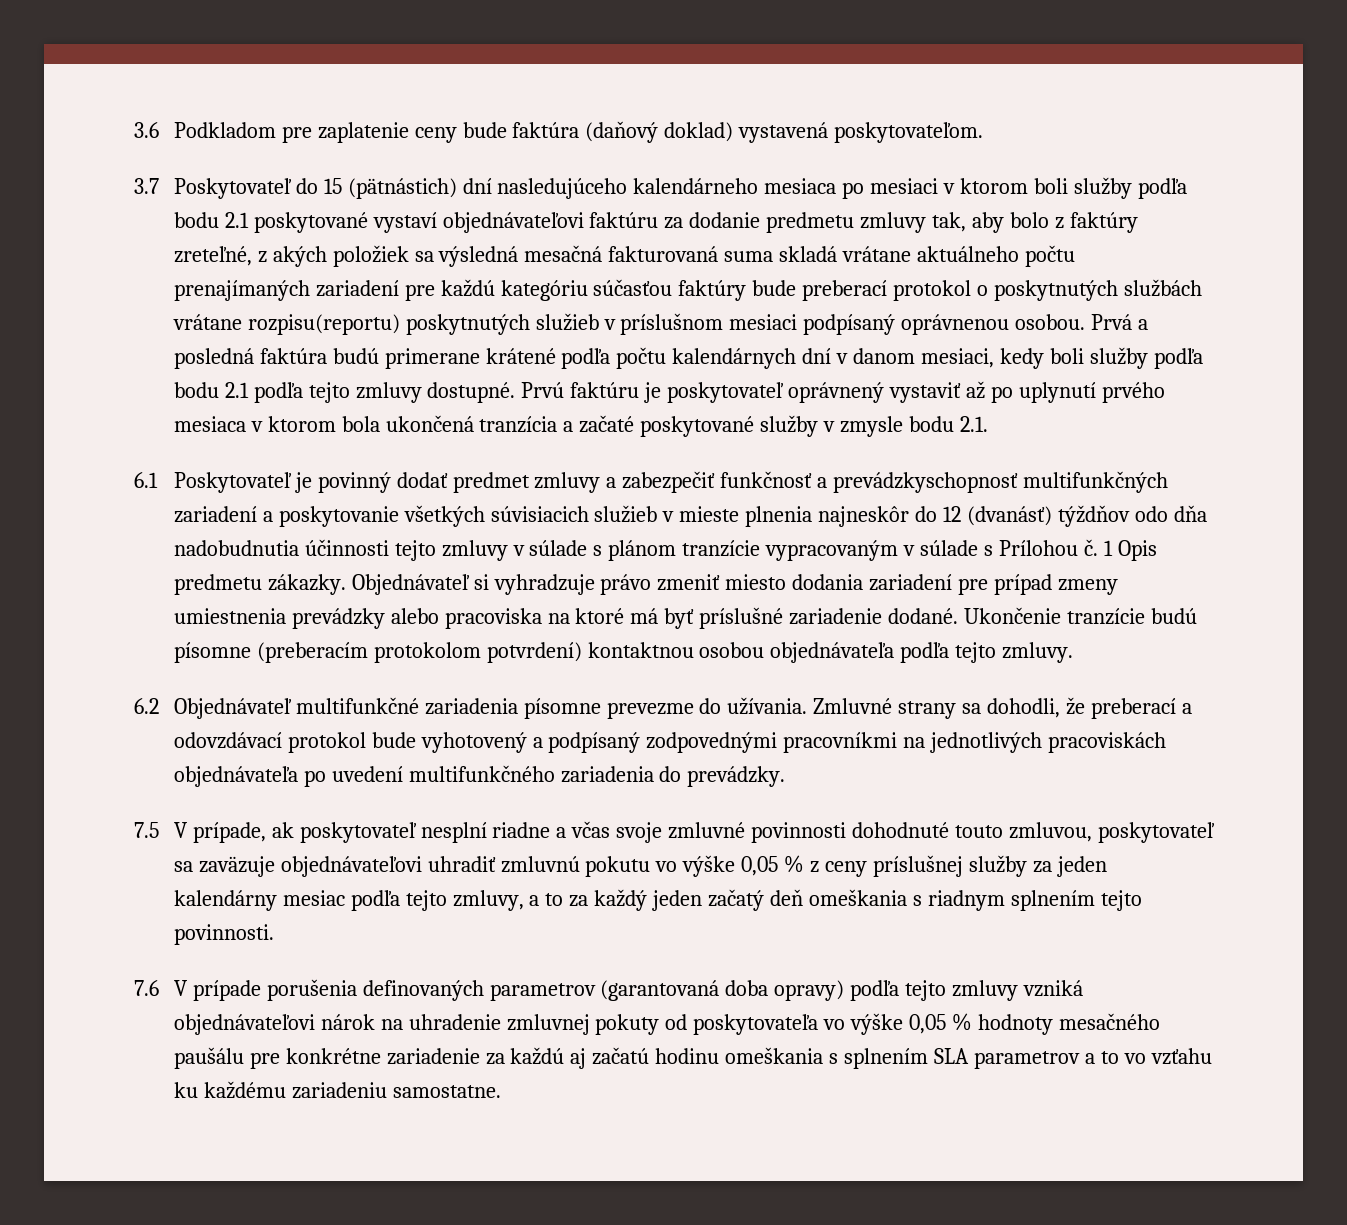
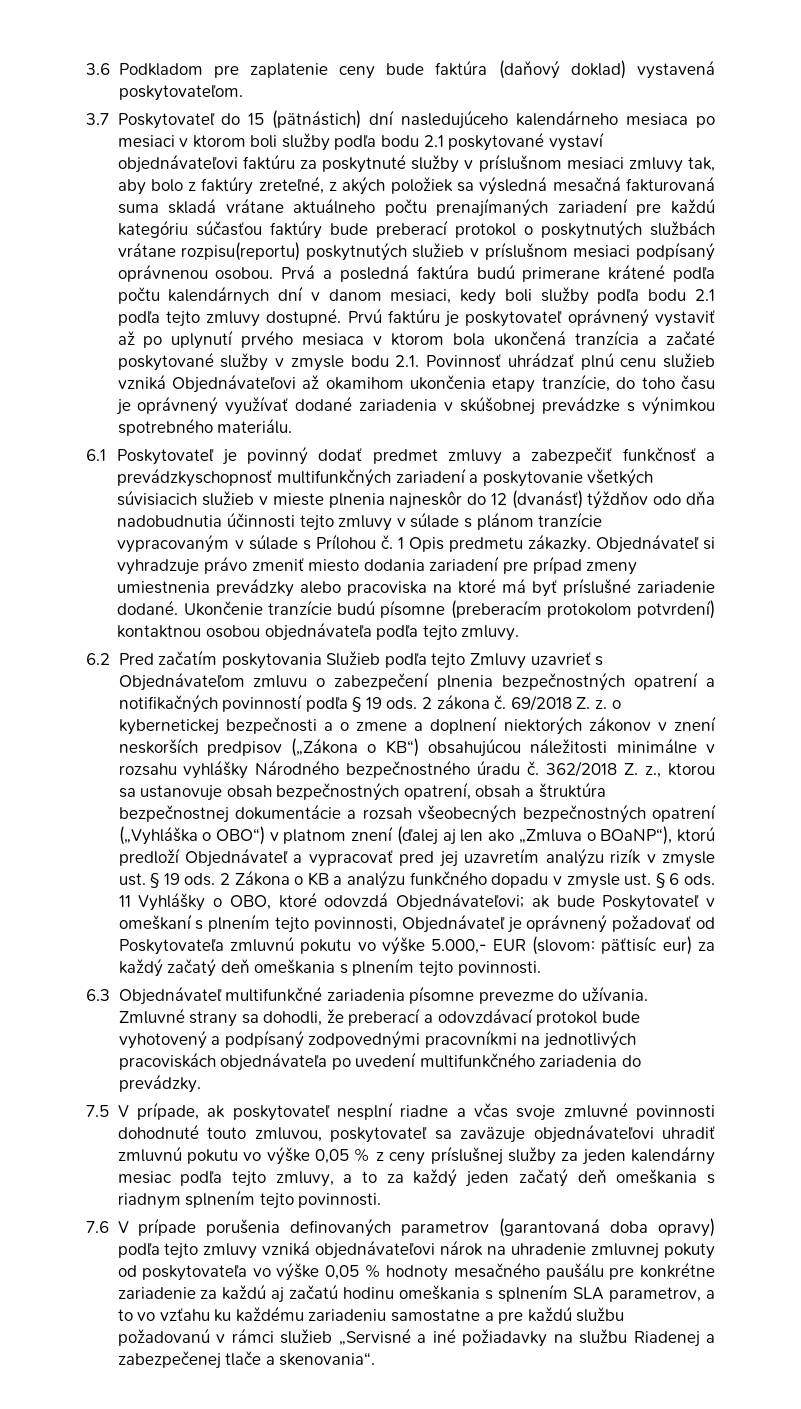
- 3.7 Poskytovateľ do 15 (pätnástich) dní nasledujúceho kalendárneho mesiaca po mesiaci v ktorom boli služby podľa bodu 2.1 poskytované vystaví objednávateľovi faktúru za dodanie predmetu zmluvy tak, aby bolo z faktúry zreteľné, z akých položiek sa výsledná mesačná fakturovaná suma skladá vrátane aktuálneho počtu prenajímaných zariadení pre každú kategóriu súčasťou faktúry bude preberací protokol o poskytnutých službách vrátane rozpisu(reportu) poskytnutých služieb v príslušnom mesiaci podpísaný oprávnenou osobou.
+ 3.7 Poskytovateľ do 15 (pätnástich) dní nasledujúceho kalendárneho mesiaca po mesiaci v ktorom boli služby podľa bodu 2.1 poskytované vystaví objednávateľovi faktúru za poskytnuté služby v príslušnom mesiaci zmluvy tak, aby bolo z faktúry zreteľné, z akých položiek sa výsledná mesačná fakturovaná suma skladá vrátane aktuálneho počtu prenajímaných zariadení pre každú kategóriu súčasťou faktúry bude preberací protokol o poskytnutých službách vrátane rozpisu(reportu) poskytnutých služieb v príslušnom mesiaci podpísaný oprávnenou osobou.
- Prvú faktúru je poskytovateľ oprávnený vystaviť až po uplynutí prvého mesiaca v ktorom bola ukončená tranzícia a začaté poskytované služby v zmysle bodu 2.1.
+ Prvú faktúru je poskytovateľ oprávnený vystaviť až po uplynutí prvého mesiaca v ktorom bola ukončená tranzícia a začaté poskytované služby v zmysle bodu 2.1. Povinnosť uhrádzať plnú cenu služieb vzniká Objednávateľovi až okamihom ukončenia etapy tranzície, do toho času je oprávnený využívať dodané zariadenia v skúšobnej prevádzke s výnimkou spotrebného materiálu.
- 6.2 Objednávateľ multifunkčné zariadenia písomne prevezme do užívania.
+ 6.2 Pred začatím poskytovania Služieb podľa tejto Zmluvy uzavrieť s Objednávateľom zmluvu o zabezpečení plnenia bezpečnostných opatrení a notifikačných povinností podľa § 19 ods. 2 zákona č. 69/2018 Z. z. o kybernetickej bezpečnosti a o zmene a doplnení niektorých zákonov v znení neskorších predpisov („Zákona o KB“) obsahujúcou náležitosti minimálne v rozsahu vyhlášky Národného bezpečnostného úradu č. 362/2018 Z. z., ktorou sa ustanovuje obsah bezpečnostných opatrení, obsah a štruktúra bezpečnostnej dokumentácie a rozsah všeobecných bezpečnostných opatrení („Vyhláška o OBO“) v platnom znení (ďalej aj len ako „Zmluva o BOaNP“), ktorú predloží Objednávateľ a vypracovať pred jej uzavretím analýzu rizík v zmysle ust. § 19 ods. 2 Zákona o KB a analýzu funkčného dopadu v zmysle ust. § 6 ods. 11 Vyhlášky o OBO, ktoré odovzdá Objednávateľovi; ak bude Poskytovateľ v omeškaní s plnením tejto povinnosti, Objednávateľ je oprávnený požadovať od Poskytovateľa zmluvnú pokutu vo výške 5.000,- EUR (slovom: päťtisíc eur) za každý začatý deň omeškania s plnením tejto povinnosti.
+ 6.3 Objednávateľ multifunkčné zariadenia písomne prevezme do užívania.
- 7.6 V prípade porušenia definovaných parametrov (garantovaná doba opravy) podľa tejto zmluvy vzniká objednávateľovi nárok na uhradenie zmluvnej pokuty od poskytovateľa vo výške 0,05 % hodnoty mesačného paušálu pre konkrétne zariadenie za každú aj začatú hodinu omeškania s splnením SLA parametrov a to vo vzťahu ku každému zariadeniu samostatne.
+ 7.6 V prípade porušenia definovaných parametrov (garantovaná doba opravy) podľa tejto zmluvy vzniká objednávateľovi nárok na uhradenie zmluvnej pokuty od poskytovateľa vo výške 0,05 % hodnoty mesačného paušálu pre konkrétne zariadenie za každú aj začatú hodinu omeškania s splnením SLA parametrov, a to vo vzťahu ku každému zariadeniu samostatne a pre každú službu požadovanú v rámci služieb „Servisné a iné požiadavky na službu Riadenej a zabezpečenej tlače a skenovania“.

